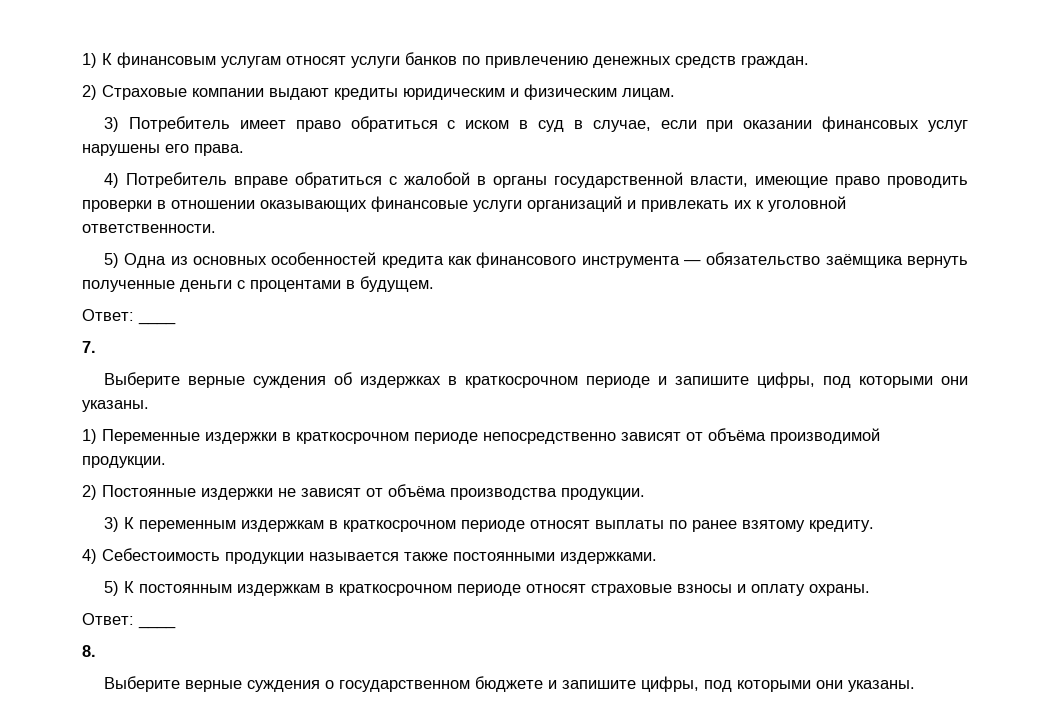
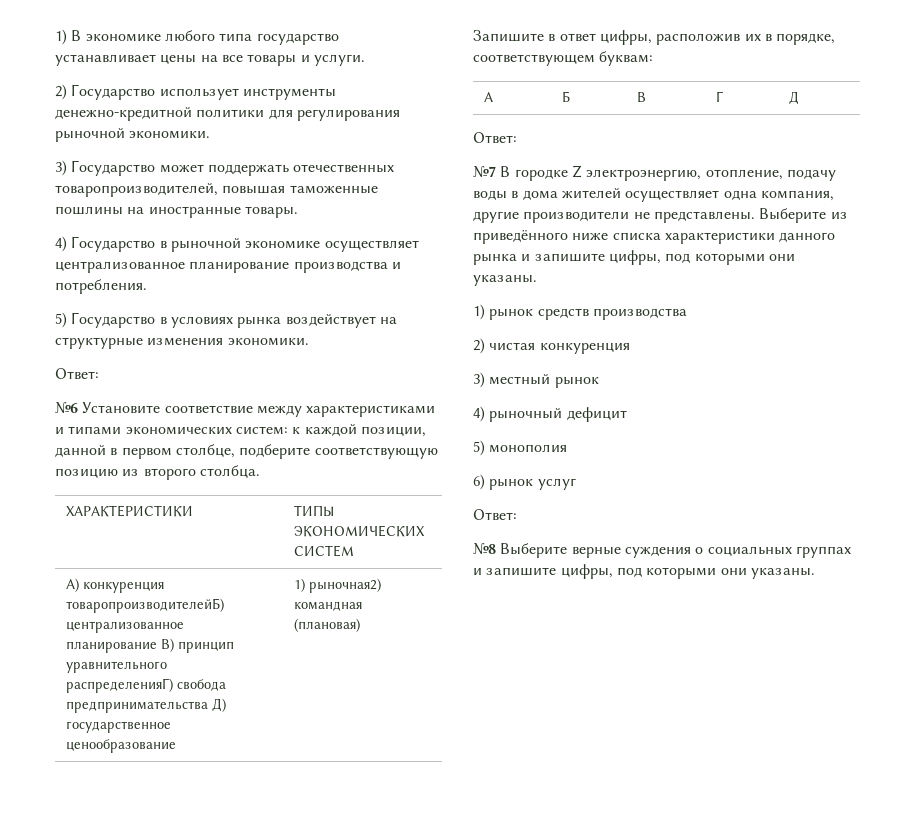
- 1) К финансовым услугам относят услуги банков по привлечению денежных средств граждан.
- 2) Страховые компании выдают кредиты юридическим и физическим лицам.
- 3) Потребитель имеет право обратиться с иском в суд в случае, если при оказании финансовых услуг нарушены его права.
- 4) Потребитель вправе обратиться с жалобой в органы государственной власти, имеющие право проводить проверки в отношении оказывающих финансовые услуги организаций и привлекать их к уголовной ответственности.
- 5) Одна из основных особенностей кредита как финансового инструмента — обязательство заёмщика вернуть полученные деньги с процентами в будущем.
- Ответ: ____
- 7.
- Выберите верные суждения об издержках в краткосрочном периоде и запишите цифры, под которыми они указаны.
+ 1) В экономике любого типа государство устанавливает цены на все товары и услуги.
+ 2) Государство использует инструменты денежно-кредитной политики для регулирования рыночной экономики.
+ 3) Государство может поддержать отечественных товаропроизводителей, повышая таможенные пошлины на иностранные товары.
+ 4) Государство в рыночной экономике осуществляет централизованное планирование производства и потребления.
+ 5) Государство в условиях рынка воздействует на структурные изменения экономики.
+ Ответ:
+ №6 Установите соответствие между характеристиками и типами экономических систем: к каждой позиции, данной в первом столбце, подберите соответствующую позицию из второго столбца.
+ ХАРАКТЕРИСТИКИ | ТИПЫ ЭКОНОМИЧЕСКИХ СИСТЕМ
+ А) конкуренция товаропроизводителейБ) централизованное планирование В) принцип уравнительного распределенияГ) свобода предпринимательства Д) государственное ценообразование | 1) рыночная2) командная (плановая)
+ Запишите в ответ цифры, расположив их в порядке, соответствующем буквам:
+ A | Б | В | Г | Д
+ Ответ:
+ №7 В городке Z электроэнергию, отопление, подачу воды в дома жителей осуществляет одна компания, другие производители не представлены. Выберите из приведённого ниже списка характеристики данного рынка и запишите цифры, под которыми они указаны.
- 1) Переменные издержки в краткосрочном периоде непосредственно зависят от объёма производимой продукции.
- 2) Постоянные издержки не зависят от объёма производства продукции.
- 3) К переменным издержкам в краткосрочном периоде относят выплаты по ранее взятому кредиту.
- 4) Себестоимость продукции называется также постоянными издержками.
- 5) К постоянным издержкам в краткосрочном периоде относят страховые взносы и оплату охраны.
- Ответ: ____
- 8.
- Выберите верные суждения о государственном бюджете и запишите цифры, под которыми они указаны.
+ 1) рынок средств производства
+ 2) чистая конкуренция
+ 3) местный рынок
+ 4) рыночный дефицит
+ 5) монополия
+ 6) рынок услуг
+ Ответ:
+ №8 Выберите верные суждения о социальных группах и запишите цифры, под которыми они указаны.

